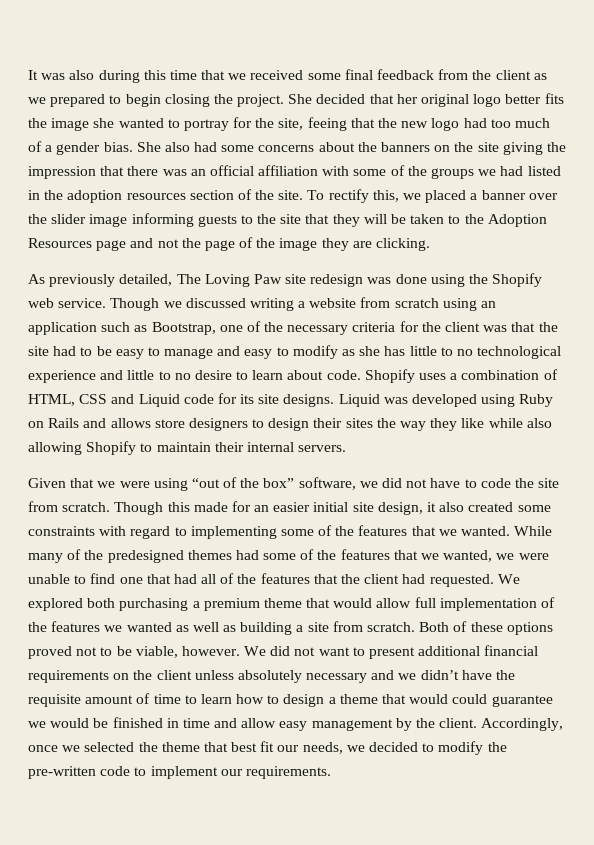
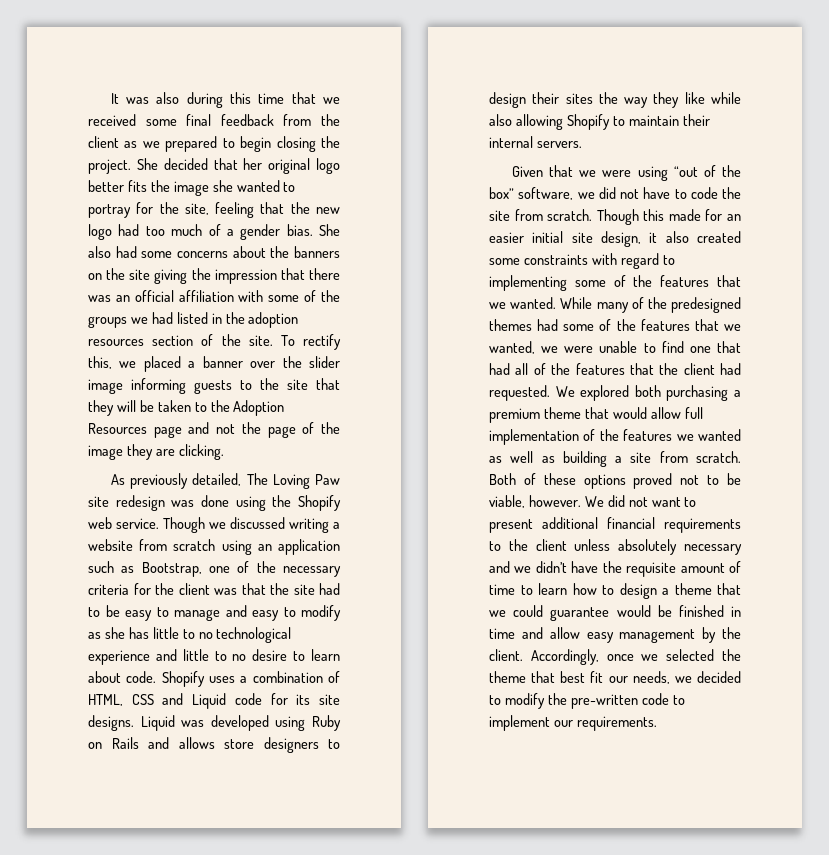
- She decided that her original logo better fits the image she wanted to portray for the site, feeing that the new logo had too much of a gender bias.
+ She decided that her original logo better fits the image she wanted to portray for the site, feeling that the new logo had too much of a gender bias.
- We did not want to present additional financial requirements on the client unless absolutely necessary and we didn’t have the requisite amount of time to learn how to design a theme that would could guarantee we would be finished in time and allow easy management by the client.
+ We did not want to present additional financial requirements to the client unless absolutely necessary and we didn’t have the requisite amount of time to learn how to design a theme that we could guarantee would be finished in time and allow easy management by the client.

